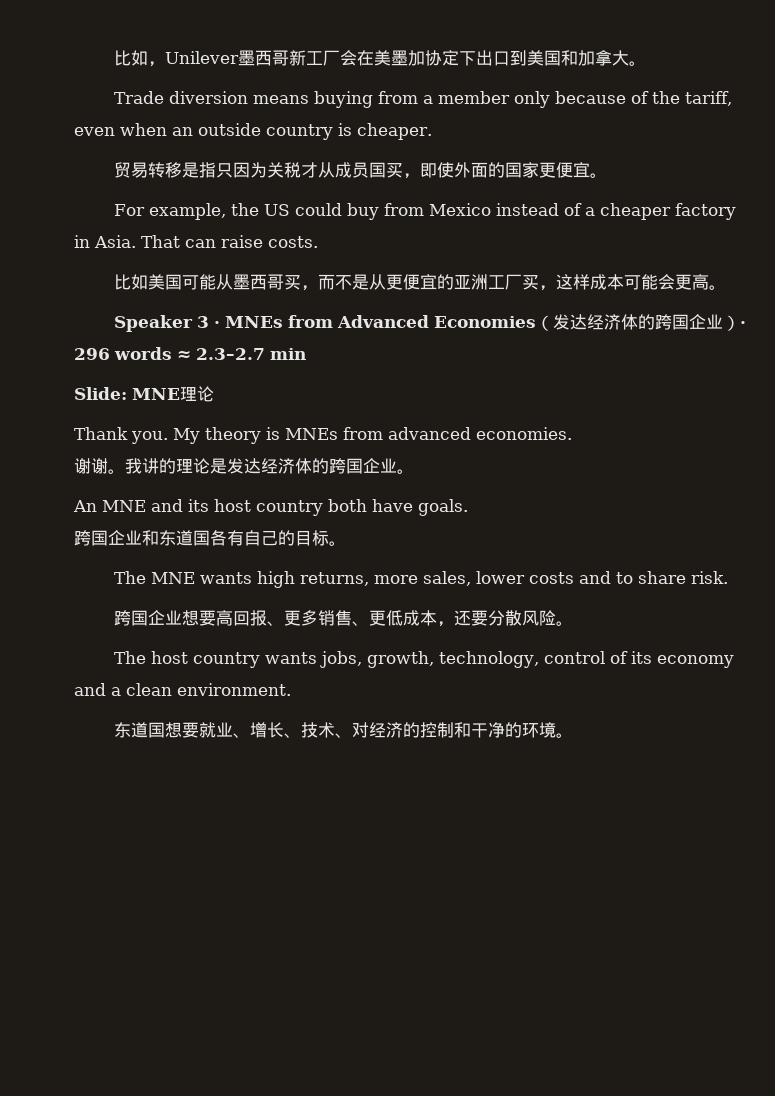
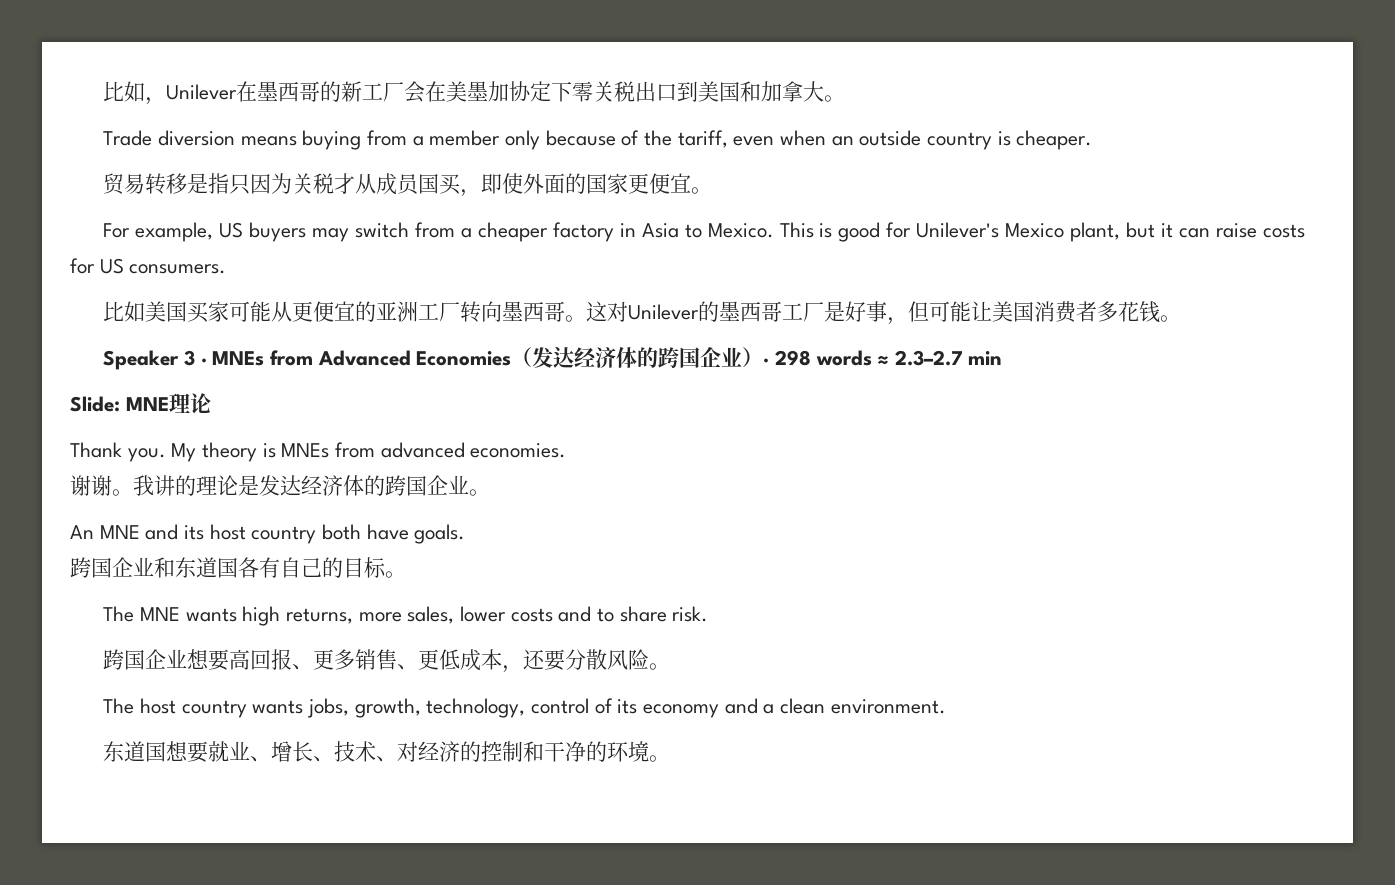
- 比如，Unilever墨西哥新工厂会在美墨加协定下出口到美国和加拿大。
+ 比如，Unilever在墨西哥的新工厂会在美墨加协定下零关税出口到美国和加拿大。
- For example, the US could buy from Mexico instead of a cheaper factory in Asia. That can raise costs.
- 比如美国可能从墨西哥买，而不是从更便宜的亚洲工厂买，这样成本可能会更高。
+ For example, US buyers may switch from a cheaper factory in Asia to Mexico. This is good for Unilever's Mexico plant, but it can raise costs for US consumers.
+ 比如美国买家可能从更便宜的亚洲工厂转向墨西哥。这对Unilever的墨西哥工厂是好事，但可能让美国消费者多花钱。
- Speaker 3 · MNEs from Advanced Economies（发达经济体的跨国企业）· 296 words ≈ 2.3–2.7 min
+ Speaker 3 · MNEs from Advanced Economies（发达经济体的跨国企业）· 298 words ≈ 2.3–2.7 min

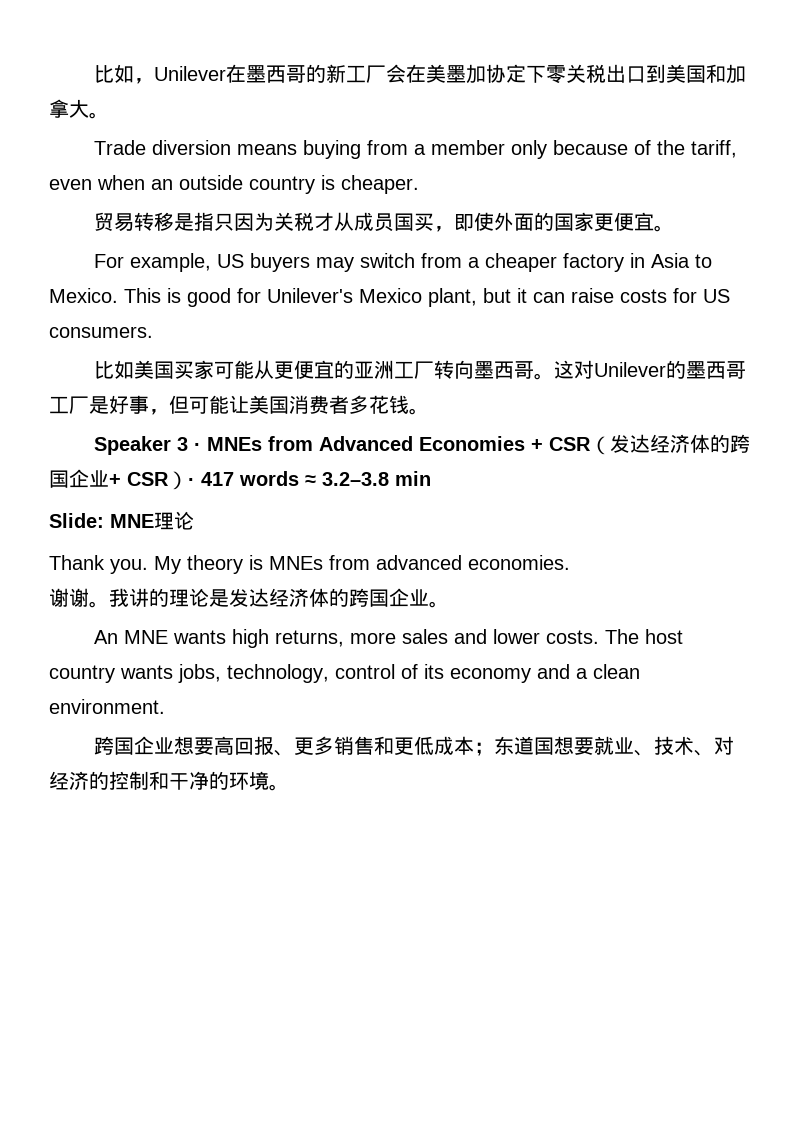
- Speaker 3 · MNEs from Advanced Economies（发达经济体的跨国企业）· 298 words ≈ 2.3–2.7 min
+ Speaker 3 · MNEs from Advanced Economies + CSR（发达经济体的跨国企业+ CSR）· 417 words ≈ 3.2–3.8 min
- An MNE and its host country both have goals.
- 跨国企业和东道国各有自己的目标。
- The MNE wants high returns, more sales, lower costs and to share risk.
+ An MNE wants high returns, more sales and lower costs. The host country wants jobs, technology, control of its economy and a clean environment.
- 跨国企业想要高回报、更多销售、更低成本，还要分散风险。
- The host country wants jobs, growth, technology, control of its economy and a clean environment.
- 东道国想要就业、增长、技术、对经济的控制和干净的环境。
+ 跨国企业想要高回报、更多销售和更低成本；东道国想要就业、技术、对经济的控制和干净的环境。

